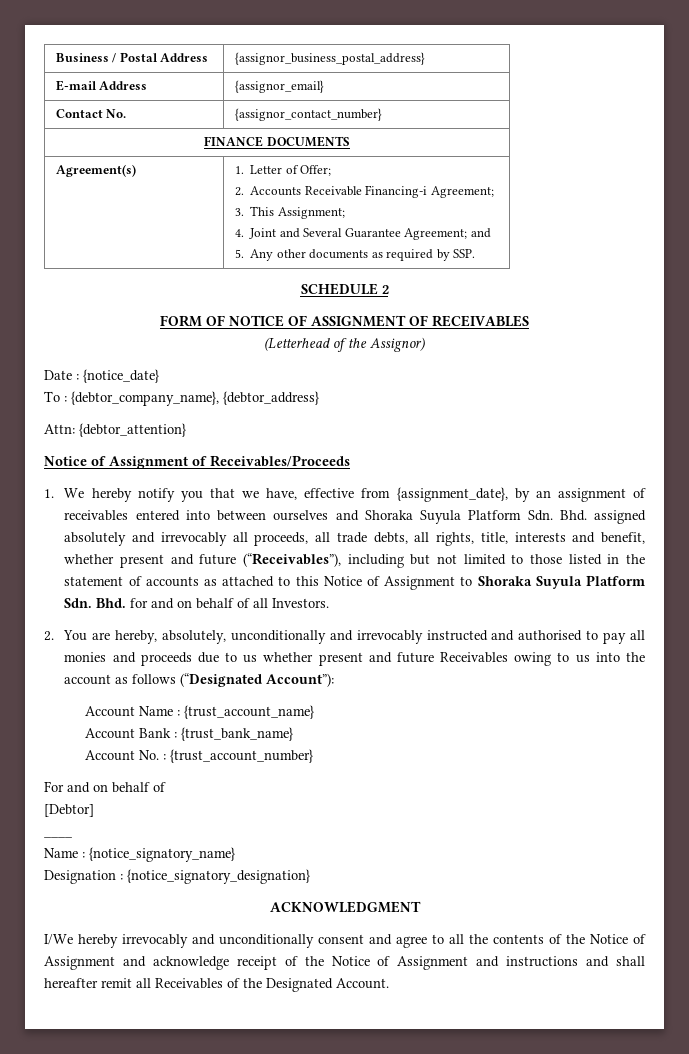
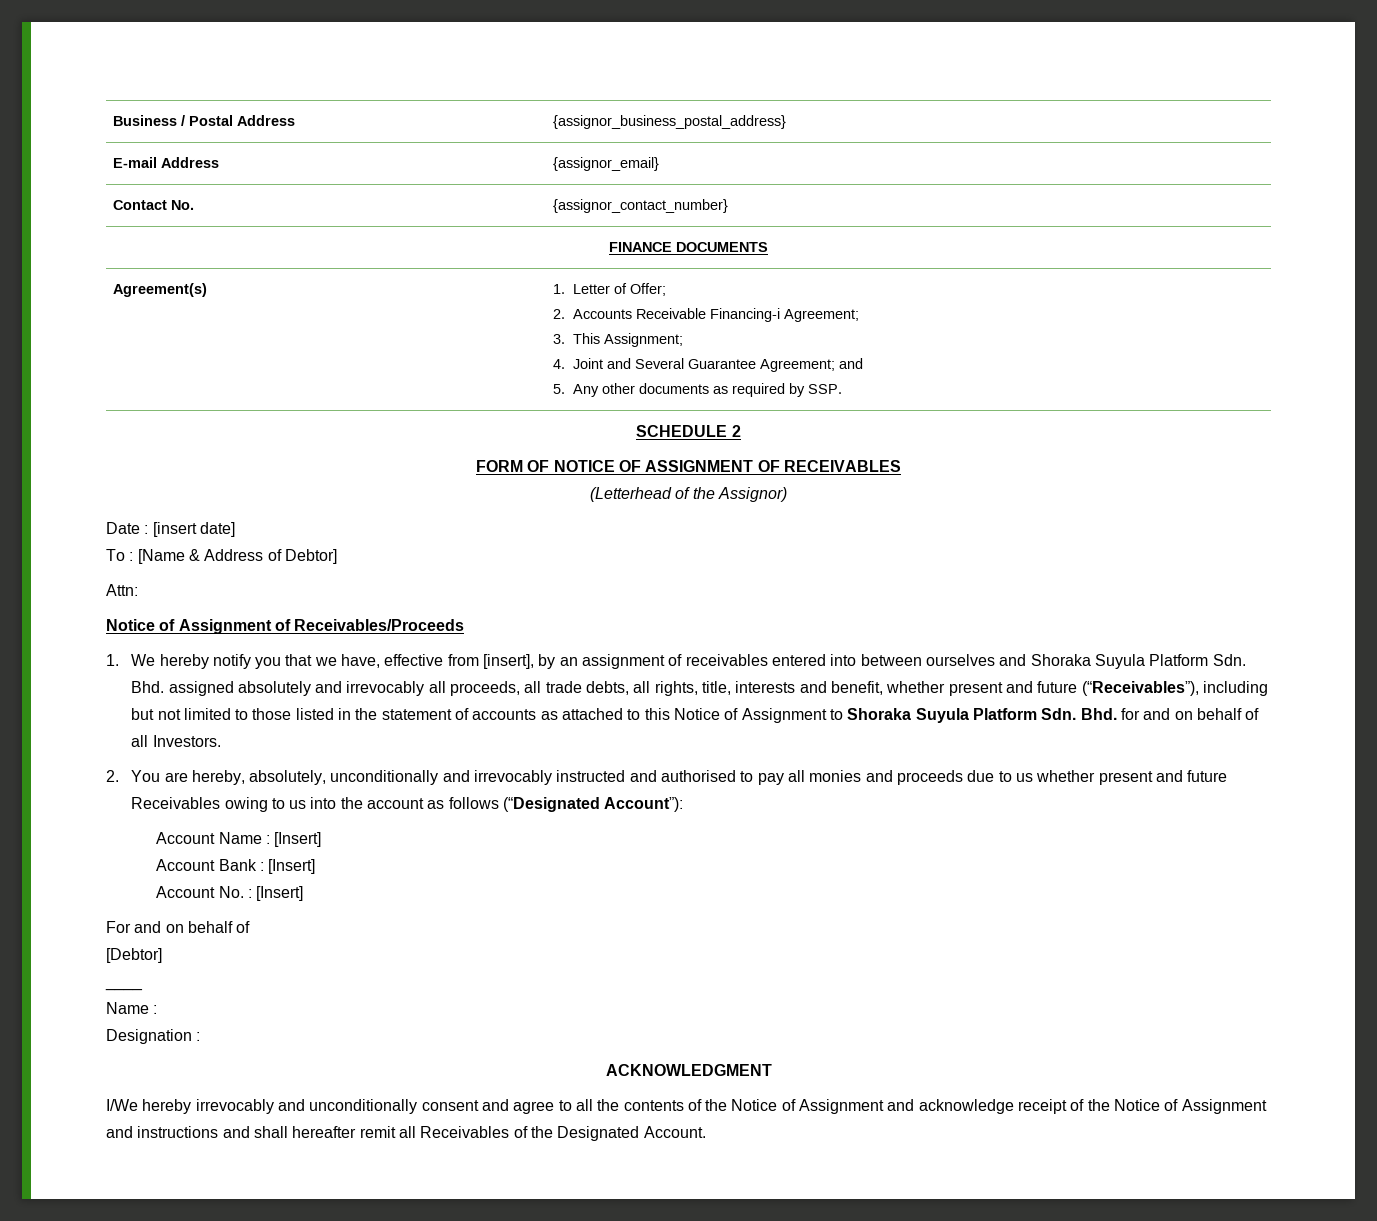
- Date : {notice_date}
+ Date : [insert date]
- To : {debtor_company_name}, {debtor_address}
+ To : [Name & Address of Debtor]
- Attn: {debtor_attention}
+ Attn:
- 1. We hereby notify you that we have, effective from {assignment_date}, by an assignment of receivables entered into between ourselves and Shoraka Suyula Platform Sdn. Bhd. assigned absolutely and irrevocably all proceeds, all trade debts, all rights, title, interests and benefit, whether present and future (“Receivables”), including but not limited to those listed in the statement of accounts as attached to this Notice of Assignment to Shoraka Suyula Platform Sdn. Bhd. for and on behalf of all Investors.
+ 1. We hereby notify you that we have, effective from [insert], by an assignment of receivables entered into between ourselves and Shoraka Suyula Platform Sdn. Bhd. assigned absolutely and irrevocably all proceeds, all trade debts, all rights, title, interests and benefit, whether present and future (“Receivables”), including but not limited to those listed in the statement of accounts as attached to this Notice of Assignment to Shoraka Suyula Platform Sdn. Bhd. for and on behalf of all Investors.
- Account Name : {trust_account_name}
+ Account Name : [Insert]
- Account Bank : {trust_bank_name}
+ Account Bank : [Insert]
- Account No. : {trust_account_number}
+ Account No. : [Insert]
  ____
- Name : {notice_signatory_name}
+ Name :
- Designation : {notice_signatory_designation}
+ Designation :

